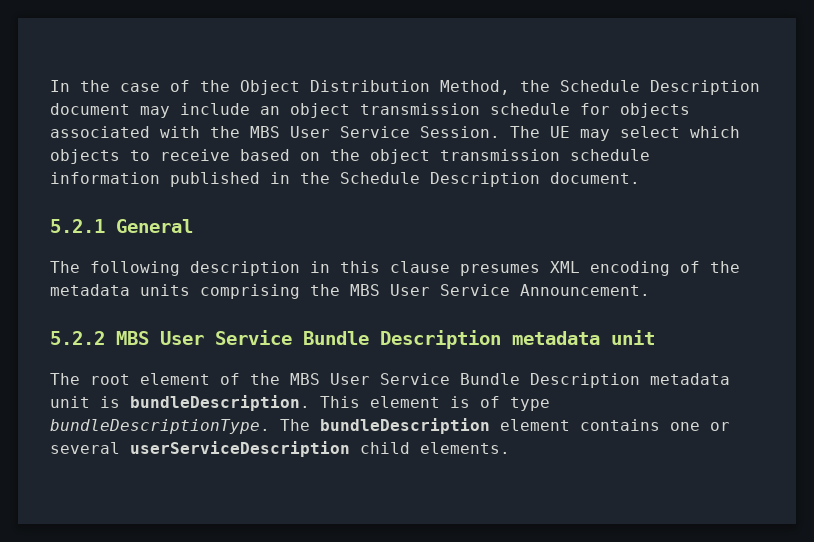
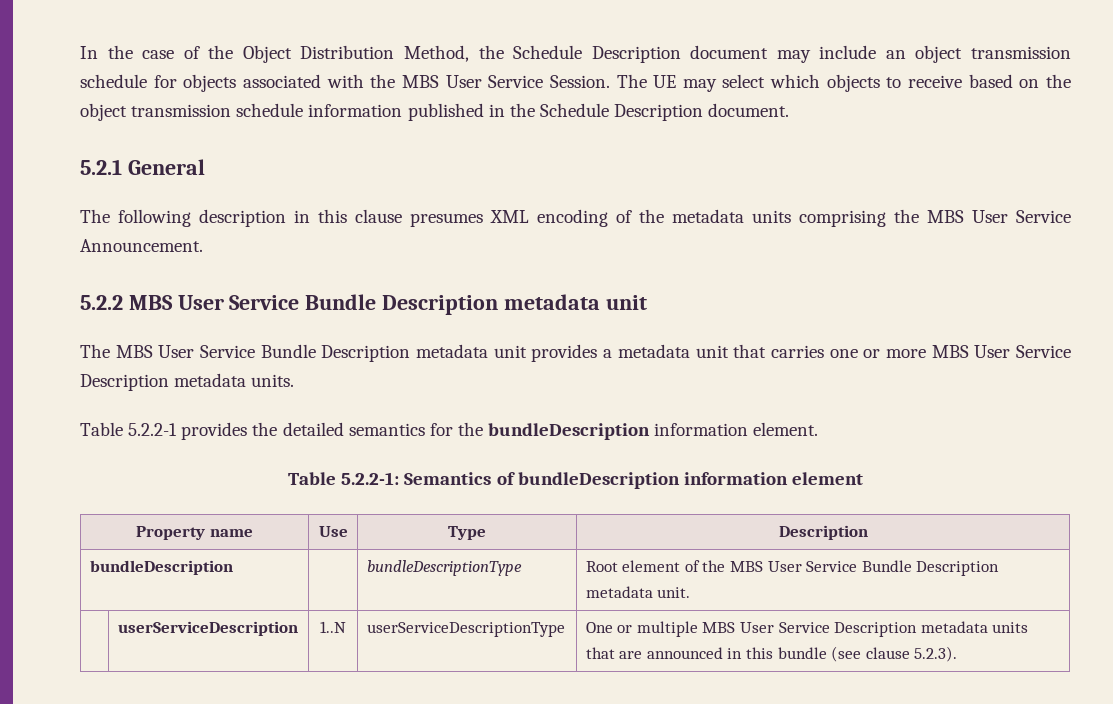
- The root element of the MBS User Service Bundle Description metadata unit is bundleDescription. This element is of type bundleDescriptionType. The bundleDescription element contains one or several userServiceDescription child elements.
+ The MBS User Service Bundle Description metadata unit provides a metadata unit that carries one or more MBS User Service Description metadata units.
+ Table 5.2.2-1 provides the detailed semantics for the bundleDescription information element.
+ Table 5.2.2-1: Semantics of bundleDescription information element
+ Property name | Use | Type | Description
+ bundleDescription | | bundleDescriptionType | Root element of the MBS User Service Bundle Description metadata unit.
+ | userServiceDescription | 1..N | userServiceDescriptionType | One or multiple MBS User Service Description metadata units that are announced in this bundle (see clause 5.2.3).

